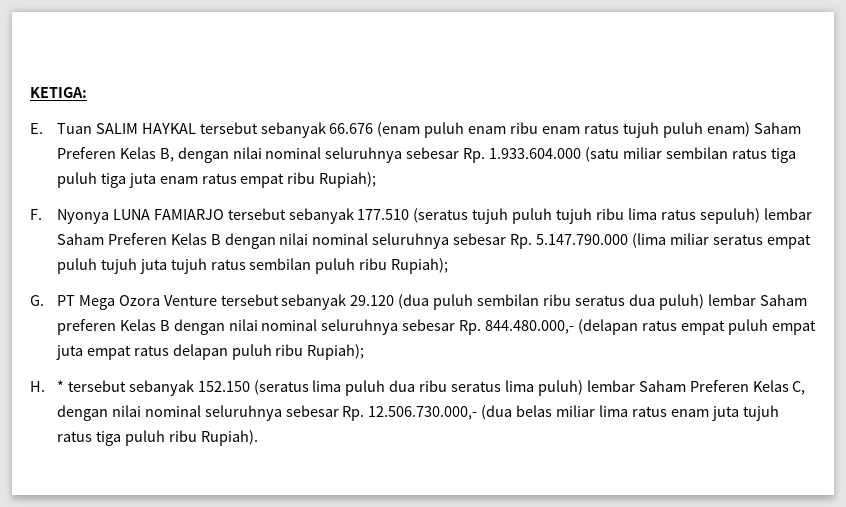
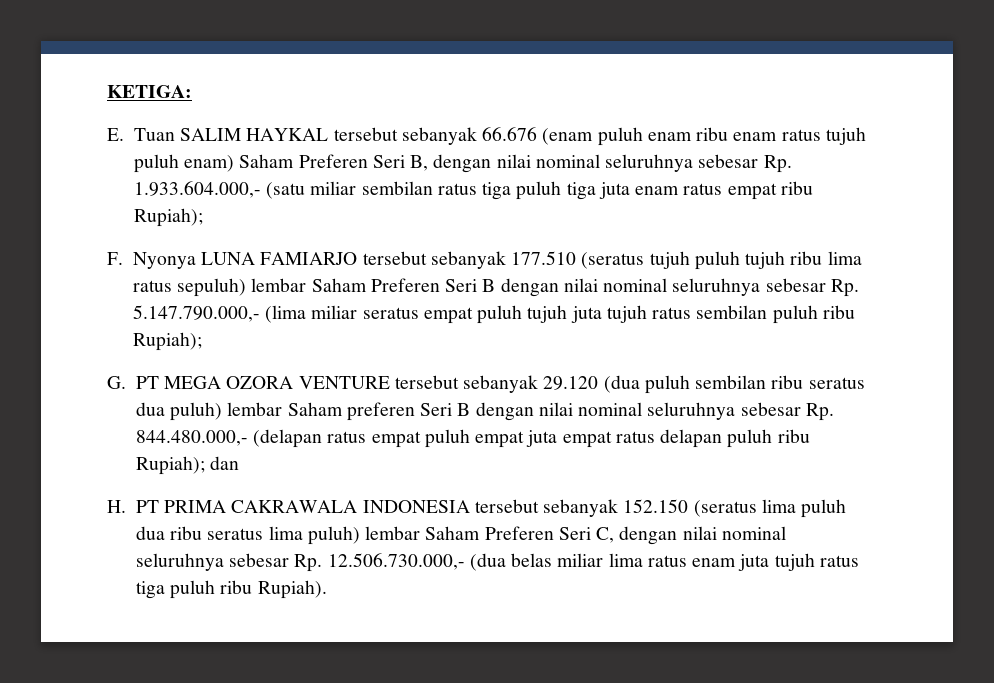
- E. Tuan SALIM HAYKAL tersebut sebanyak 66.676 (enam puluh enam ribu enam ratus tujuh puluh enam) Saham Preferen Kelas B, dengan nilai nominal seluruhnya sebesar Rp. 1.933.604.000 (satu miliar sembilan ratus tiga puluh tiga juta enam ratus empat ribu Rupiah);
+ E. Tuan SALIM HAYKAL tersebut sebanyak 66.676 (enam puluh enam ribu enam ratus tujuh puluh enam) Saham Preferen Seri B, dengan nilai nominal seluruhnya sebesar Rp. 1.933.604.000,- (satu miliar sembilan ratus tiga puluh tiga juta enam ratus empat ribu Rupiah);
- F. Nyonya LUNA FAMIARJO tersebut sebanyak 177.510 (seratus tujuh puluh tujuh ribu lima ratus sepuluh) lembar Saham Preferen Kelas B dengan nilai nominal seluruhnya sebesar Rp. 5.147.790.000 (lima miliar seratus empat puluh tujuh juta tujuh ratus sembilan puluh ribu Rupiah);
+ F. Nyonya LUNA FAMIARJO tersebut sebanyak 177.510 (seratus tujuh puluh tujuh ribu lima ratus sepuluh) lembar Saham Preferen Seri B dengan nilai nominal seluruhnya sebesar Rp. 5.147.790.000,- (lima miliar seratus empat puluh tujuh juta tujuh ratus sembilan puluh ribu Rupiah);
- G. PT Mega Ozora Venture tersebut sebanyak 29.120 (dua puluh sembilan ribu seratus dua puluh) lembar Saham preferen Kelas B dengan nilai nominal seluruhnya sebesar Rp. 844.480.000,- (delapan ratus empat puluh empat juta empat ratus delapan puluh ribu Rupiah);
+ G. PT MEGA OZORA VENTURE tersebut sebanyak 29.120 (dua puluh sembilan ribu seratus dua puluh) lembar Saham preferen Seri B dengan nilai nominal seluruhnya sebesar Rp. 844.480.000,- (delapan ratus empat puluh empat juta empat ratus delapan puluh ribu Rupiah); dan
- H. * tersebut sebanyak 152.150 (seratus lima puluh dua ribu seratus lima puluh) lembar Saham Preferen Kelas C, dengan nilai nominal seluruhnya sebesar Rp. 12.506.730.000,- (dua belas miliar lima ratus enam juta tujuh ratus tiga puluh ribu Rupiah).
+ H. PT PRIMA CAKRAWALA INDONESIA tersebut sebanyak 152.150 (seratus lima puluh dua ribu seratus lima puluh) lembar Saham Preferen Seri C, dengan nilai nominal seluruhnya sebesar Rp. 12.506.730.000,- (dua belas miliar lima ratus enam juta tujuh ratus tiga puluh ribu Rupiah).

